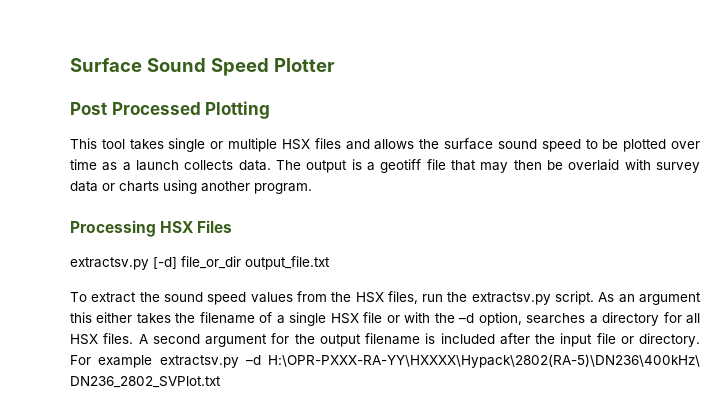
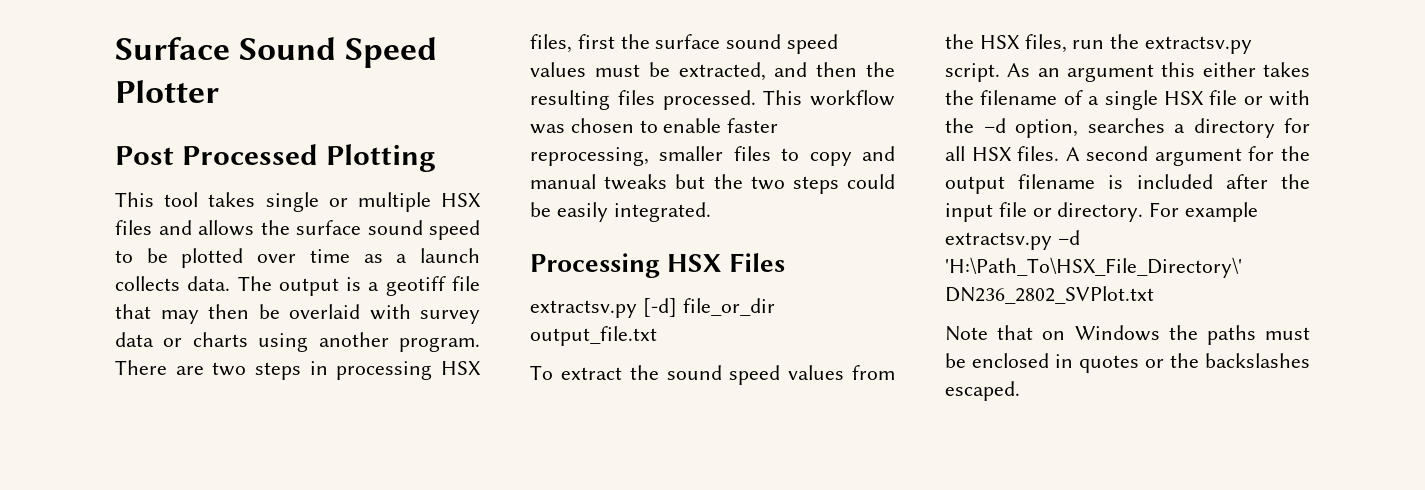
+ There are two steps in processing HSX files, first the surface sound speed values must be extracted, and then the resulting files processed. This workflow was chosen to enable faster reprocessing, smaller files to copy and manual tweaks but the two steps could be easily integrated.
- For example extractsv.py –d H:\OPR-PXXX-RA-YY\HXXXX\Hypack\2802(RA-5)\DN236\400kHz\ DN236_2802_SVPlot.txt
+ For example extractsv.py –d 'H:\Path_To\HSX_File_Directory\' DN236_2802_SVPlot.txt
+ Note that on Windows the paths must be enclosed in quotes or the backslashes escaped.

